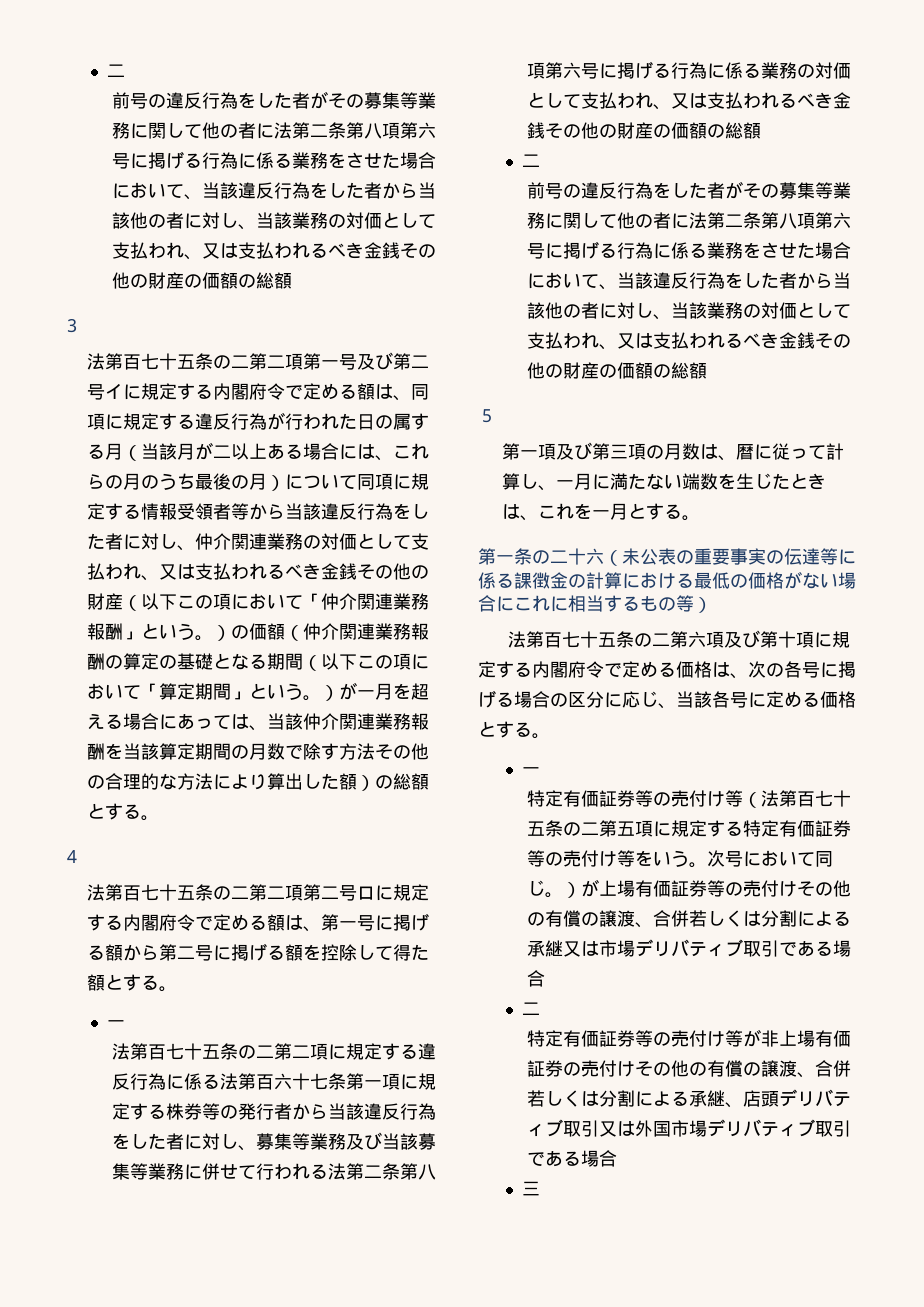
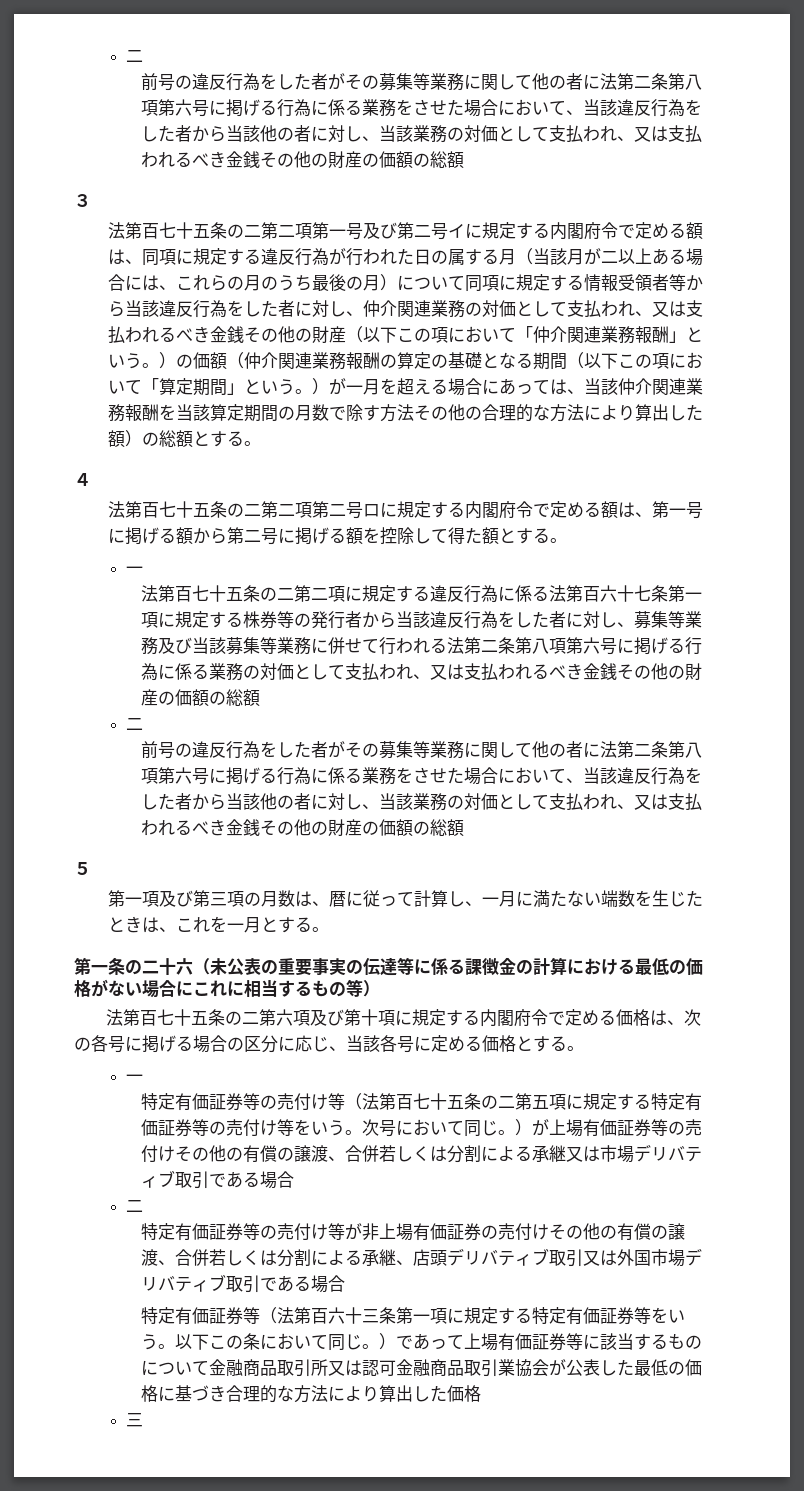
+ 特定有価証券等（法第百六十三条第一項に規定する特定有価証券等をいう。以下この条において同じ。）であって上場有価証券等に該当するものについて金融商品取引所又は認可金融商品取引業協会が公表した最低の価格に基づき合理的な方法により算出した価格

